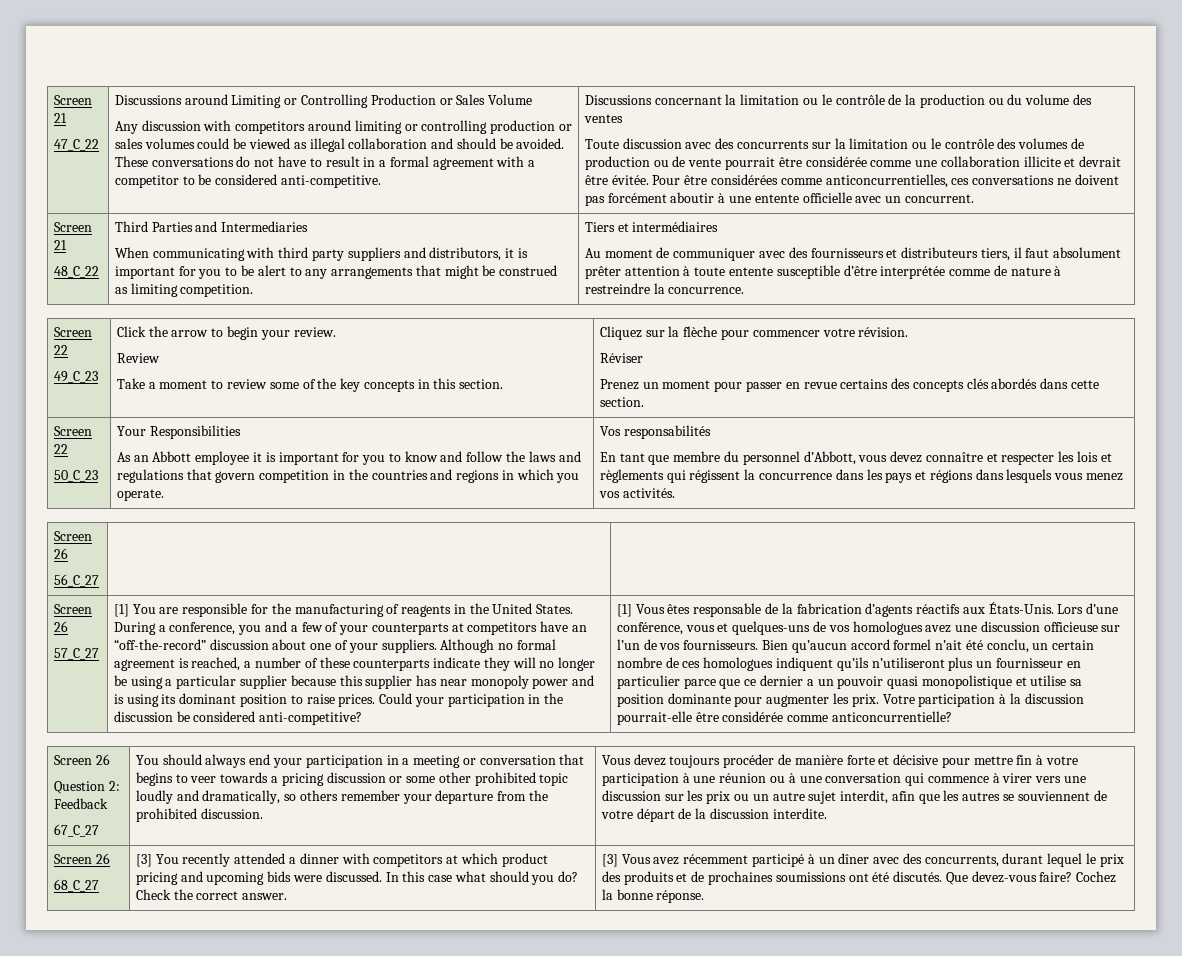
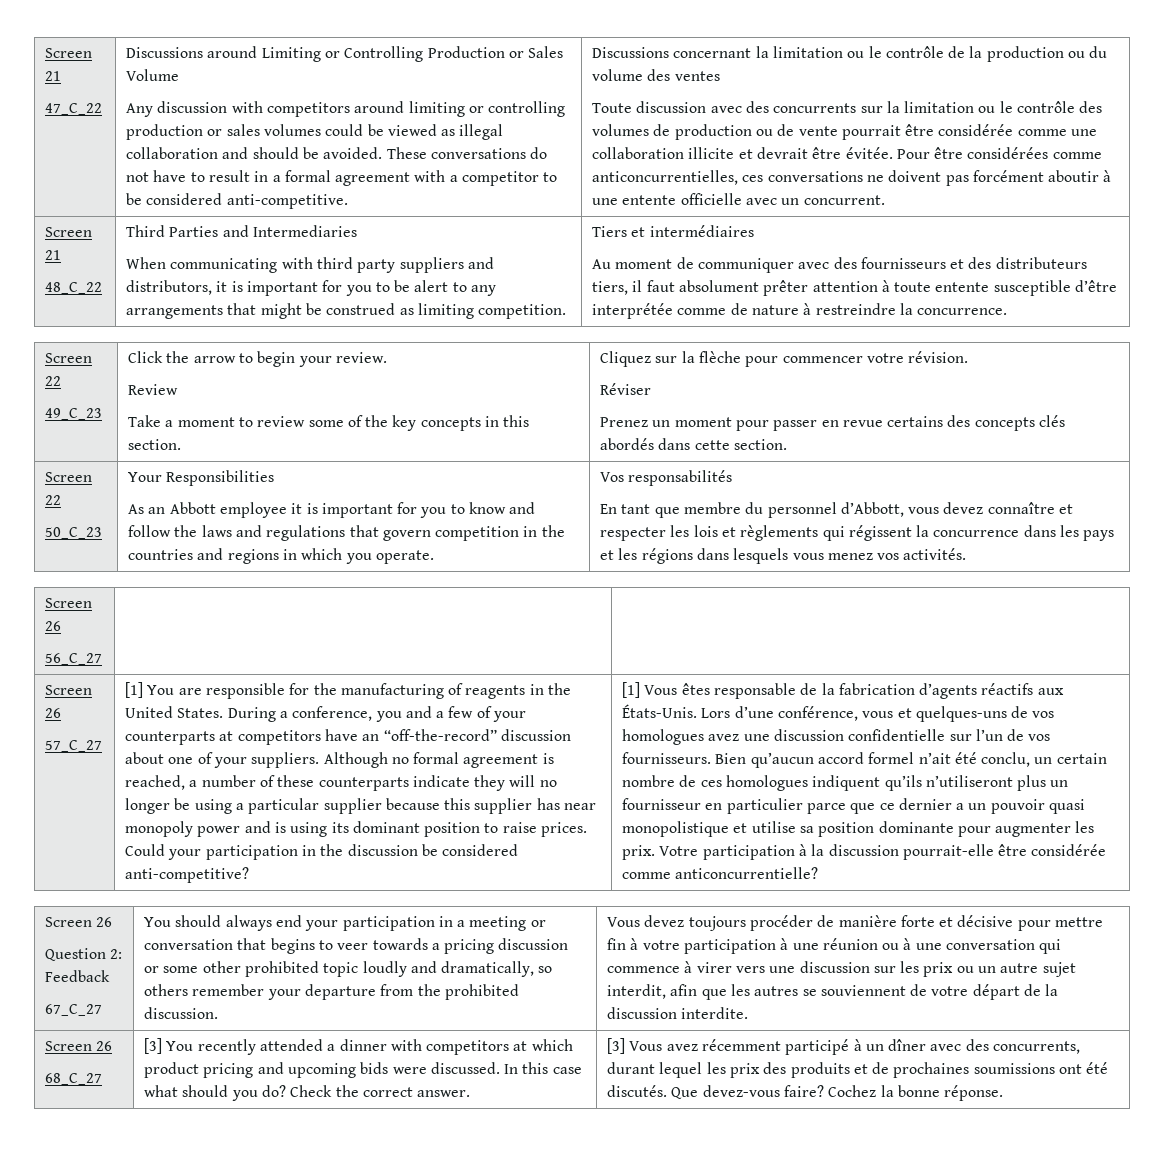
- Au moment de communiquer avec des fournisseurs et distributeurs tiers, il faut absolument prêter attention à toute entente susceptible d’être interprétée comme de nature à restreindre la concurrence.
+ Au moment de communiquer avec des fournisseurs et des distributeurs tiers, il faut absolument prêter attention à toute entente susceptible d’être interprétée comme de nature à restreindre la concurrence.
- En tant que membre du personnel d’Abbott, vous devez connaître et respecter les lois et règlements qui régissent la concurrence dans les pays et régions dans lesquels vous menez vos activités.
+ En tant que membre du personnel d’Abbott, vous devez connaître et respecter les lois et règlements qui régissent la concurrence dans les pays et les régions dans lesquels vous menez vos activités.
- Lors d’une conférence, vous et quelques-uns de vos homologues avez une discussion officieuse sur l’un de vos fournisseurs.
+ Lors d’une conférence, vous et quelques-uns de vos homologues avez une discussion confidentielle sur l’un de vos fournisseurs.
- [3] Vous avez récemment participé à un dîner avec des concurrents, durant lequel le prix des produits et de prochaines soumissions ont été discutés.
+ [3] Vous avez récemment participé à un dîner avec des concurrents, durant lequel les prix des produits et de prochaines soumissions ont été discutés.

